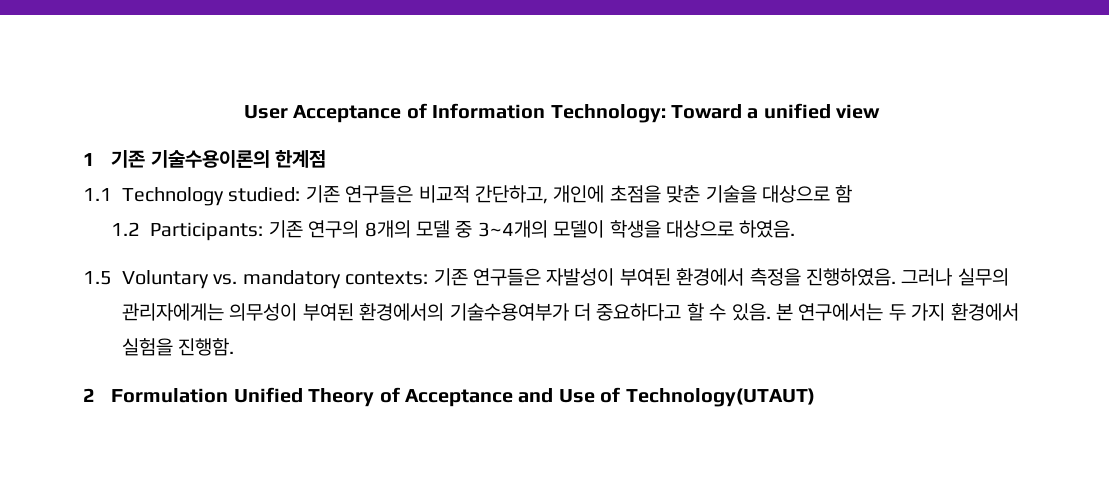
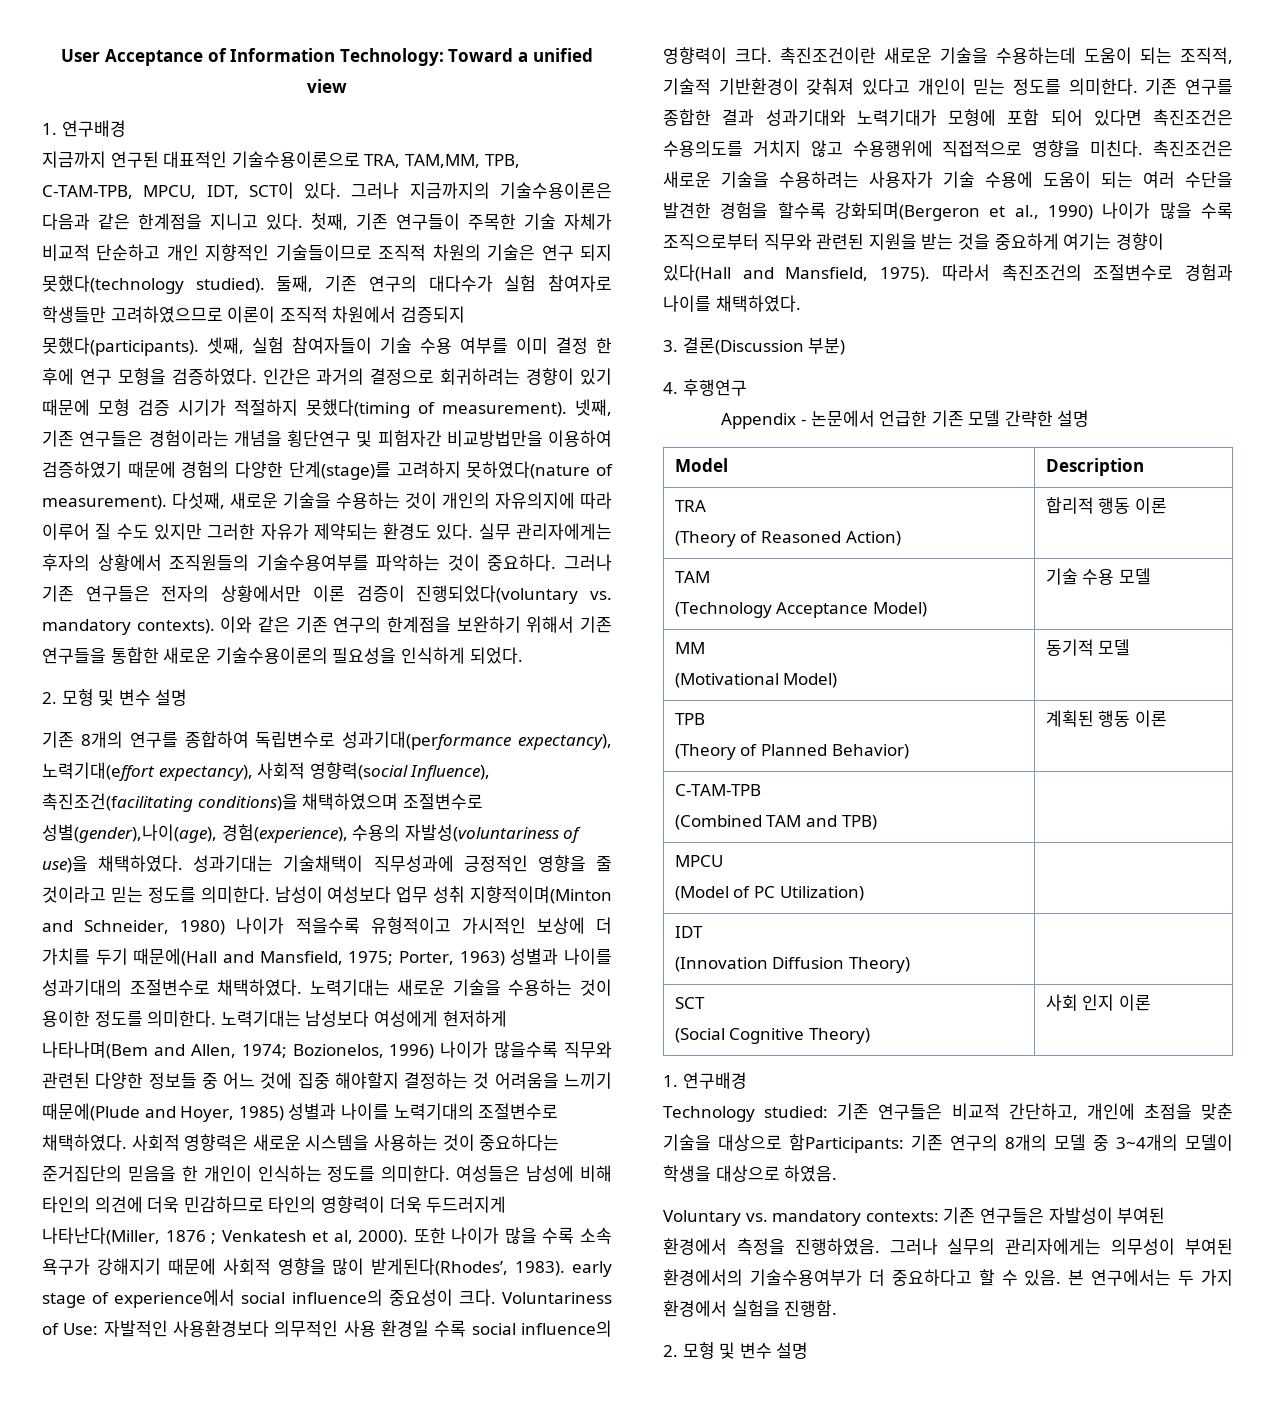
  User Acceptance of Information Technology: Toward a unified view
- 1 기존 기술수용이론의 한계점
- 1.1 Technology studied: 기존 연구들은 비교적 간단하고, 개인에 초점을 맞춘 기술을 대상으로 함
- 1.2 Participants: 기존 연구의 8개의 모델 중 3~4개의 모델이 학생을 대상으로 하였음.
+ 1. 연구배경
+ 지금까지 연구된 대표적인 기술수용이론으로 TRA, TAM,MM, TPB, C-TAM-TPB, MPCU, IDT, SCT이 있다. 그러나 지금까지의 기술수용이론은 다음과 같은 한계점을 지니고 있다. 첫째, 기존 연구들이 주목한 기술 자체가 비교적 단순하고 개인 지향적인 기술들이므로 조직적 차원의 기술은 연구 되지 못했다(technology studied). 둘째, 기존 연구의 대다수가 실험 참여자로 학생들만 고려하였으므로 이론이 조직적 차원에서 검증되지 못했다(participants). 셋째, 실험 참여자들이 기술 수용 여부를 이미 결정 한 후에 연구 모형을 검증하였다. 인간은 과거의 결정으로 회귀하려는 경향이 있기 때문에 모형 검증 시기가 적절하지 못했다(timing of measurement). 넷째, 기존 연구들은 경험이라는 개념을 횡단연구 및 피험자간 비교방법만을 이용하여 검증하였기 때문에 경험의 다양한 단계(stage)를 고려하지 못하였다(nature of measurement). 다섯째, 새로운 기술을 수용하는 것이 개인의 자유의지에 따라 이루어 질 수도 있지만 그러한 자유가 제약되는 환경도 있다. 실무 관리자에게는 후자의 상황에서 조직원들의 기술수용여부를 파악하는 것이 중요하다. 그러나 기존 연구들은 전자의 상황에서만 이론 검증이 진행되었다(voluntary vs. mandatory contexts). 이와 같은 기존 연구의 한계점을 보완하기 위해서 기존 연구들을 통합한 새로운 기술수용이론의 필요성을 인식하게 되었다.
+ 2. 모형 및 변수 설명
+ 기존 8개의 연구를 종합하여 독립변수로 성과기대(performance expectancy), 노력기대(effort expectancy), 사회적 영향력(social Influence), 촉진조건(facilitating conditions)을 채택하였으며 조절변수로 성별(gender),나이(age), 경험(experience), 수용의 자발성(voluntariness of use)을 채택하였다. 성과기대는 기술채택이 직무성과에 긍정적인 영향을 줄 것이라고 믿는 정도를 의미한다. 남성이 여성보다 업무 성취 지향적이며(Minton and Schneider, 1980) 나이가 적을수록 유형적이고 가시적인 보상에 더 가치를 두기 때문에(Hall and Mansfield, 1975; Porter, 1963) 성별과 나이를 성과기대의 조절변수로 채택하였다. 노력기대는 새로운 기술을 수용하는 것이 용이한 정도를 의미한다. 노력기대는 남성보다 여성에게 현저하게 나타나며(Bem and Allen, 1974; Bozionelos, 1996) 나이가 많을수록 직무와 관련된 다양한 정보들 중 어느 것에 집중 해야할지 결정하는 것 어려움을 느끼기 때문에(Plude and Hoyer, 1985) 성별과 나이를 노력기대의 조절변수로 채택하였다. 사회적 영향력은 새로운 시스템을 사용하는 것이 중요하다는 준거집단의 믿음을 한 개인이 인식하는 정도를 의미한다. 여성들은 남성에 비해 타인의 의견에 더욱 민감하므로 타인의 영향력이 더욱 두드러지게 나타난다(Miller, 1876 ; Venkatesh et al, 2000). 또한 나이가 많을 수록 소속 욕구가 강해지기 때문에 사회적 영향을 많이 받게된다(Rhodes’, 1983). early stage of experience에서 social influence의 중요성이 크다. Voluntariness of Use: 자발적인 사용환경보다 의무적인 사용 환경일 수록 social influence의 영향력이 크다. 촉진조건이란 새로운 기술을 수용하는데 도움이 되는 조직적, 기술적 기반환경이 갖춰져 있다고 개인이 믿는 정도를 의미한다. 기존 연구를 종합한 결과 성과기대와 노력기대가 모형에 포함 되어 있다면 촉진조건은 수용의도를 거치지 않고 수용행위에 직접적으로 영향을 미친다. 촉진조건은 새로운 기술을 수용하려는 사용자가 기술 수용에 도움이 되는 여러 수단을 발견한 경험을 할수록 강화되며(Bergeron et al., 1990) 나이가 많을 수록 조직으로부터 직무와 관련된 지원을 받는 것을 중요하게 여기는 경향이 있다(Hall and Mansfield, 1975). 따라서 촉진조건의 조절변수로 경험과 나이를 채택하였다.
+ 3. 결론(Discussion 부분)
+ 4. 후행연구
+ Appendix - 논문에서 언급한 기존 모델 간략한 설명
+ Model | Description
+ TRA
+ (Theory of Reasoned Action) | 합리적 행동 이론
+ TAM
+ (Technology Acceptance Model) | 기술 수용 모델
+ MM
+ (Motivational Model) | 동기적 모델
+ TPB
+ (Theory of Planned Behavior) | 계획된 행동 이론
+ C-TAM-TPB
+ (Combined TAM and TPB) |
+ MPCU
+ (Model of PC Utilization) |
+ IDT
+ (Innovation Diffusion Theory) |
+ SCT
+ (Social Cognitive Theory) | 사회 인지 이론
+ 1. 연구배경
+ Technology studied: 기존 연구들은 비교적 간단하고, 개인에 초점을 맞춘 기술을 대상으로 함Participants: 기존 연구의 8개의 모델 중 3~4개의 모델이 학생을 대상으로 하였음.
- 1.5 Voluntary vs. mandatory contexts: 기존 연구들은 자발성이 부여된 환경에서 측정을 진행하였음.
+ Voluntary vs. mandatory contexts: 기존 연구들은 자발성이 부여된 환경에서 측정을 진행하였음.
  본 연구에서는 두 가지 환경에서 실험을 진행함.
- 2 Formulation Unified Theory of Acceptance and Use of Technology(UTAUT)
+ 2. 모형 및 변수 설명

